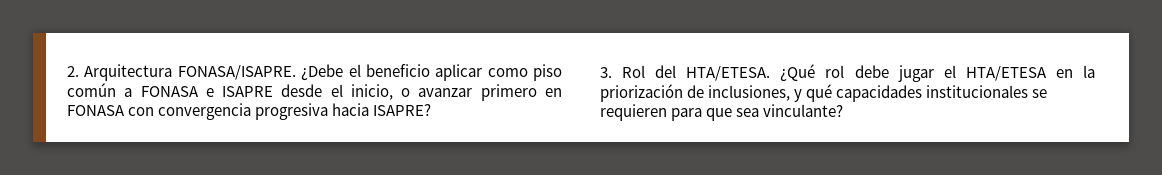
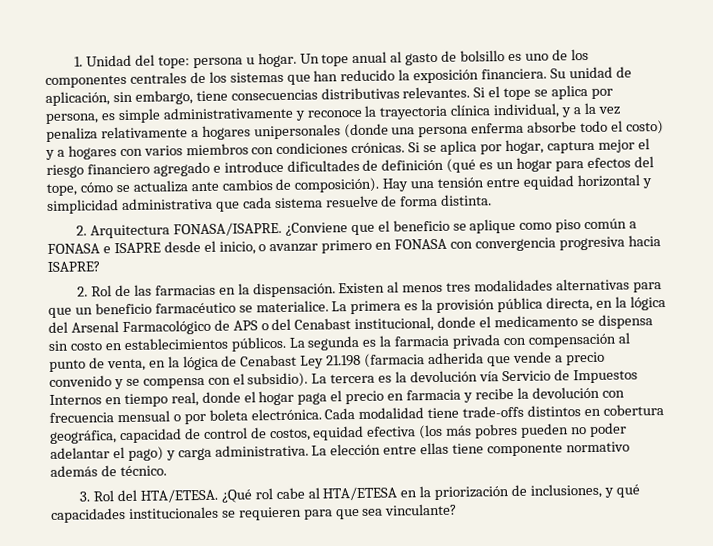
- 2. Arquitectura FONASA/ISAPRE. ¿Debe el beneficio aplicar como piso común a FONASA e ISAPRE desde el inicio, o avanzar primero en FONASA con convergencia progresiva hacia ISAPRE?
+ 1. Unidad del tope: persona u hogar. Un tope anual al gasto de bolsillo es uno de los componentes centrales de los sistemas que han reducido la exposición financiera. Su unidad de aplicación, sin embargo, tiene consecuencias distributivas relevantes. Si el tope se aplica por persona, es simple administrativamente y reconoce la trayectoria clínica individual, y a la vez penaliza relativamente a hogares unipersonales (donde una persona enferma absorbe todo el costo) y a hogares con varios miembros con condiciones crónicas. Si se aplica por hogar, captura mejor el riesgo financiero agregado e introduce dificultades de definición (qué es un hogar para efectos del tope, cómo se actualiza ante cambios de composición). Hay una tensión entre equidad horizontal y simplicidad administrativa que cada sistema resuelve de forma distinta.
+ 2. Arquitectura FONASA/ISAPRE. ¿Conviene que el beneficio se aplique como piso común a FONASA e ISAPRE desde el inicio, o avanzar primero en FONASA con convergencia progresiva hacia ISAPRE?
+ 2. Rol de las farmacias en la dispensación. Existen al menos tres modalidades alternativas para que un beneficio farmacéutico se materialice. La primera es la provisión pública directa, en la lógica del Arsenal Farmacológico de APS o del Cenabast institucional, donde el medicamento se dispensa sin costo en establecimientos públicos. La segunda es la farmacia privada con compensación al punto de venta, en la lógica de Cenabast Ley 21.198 (farmacia adherida que vende a precio convenido y se compensa con el subsidio). La tercera es la devolución vía Servicio de Impuestos Internos en tiempo real, donde el hogar paga el precio en farmacia y recibe la devolución con frecuencia mensual o por boleta electrónica. Cada modalidad tiene trade-offs distintos en cobertura geográfica, capacidad de control de costos, equidad efectiva (los más pobres pueden no poder adelantar el pago) y carga administrativa. La elección entre ellas tiene componente normativo además de técnico.
- ¿Qué rol debe jugar el HTA/ETESA en la priorización de inclusiones, y qué capacidades institucionales se requieren para que sea vinculante?
+ ¿Qué rol cabe al HTA/ETESA en la priorización de inclusiones, y qué capacidades institucionales se requieren para que sea vinculante?

